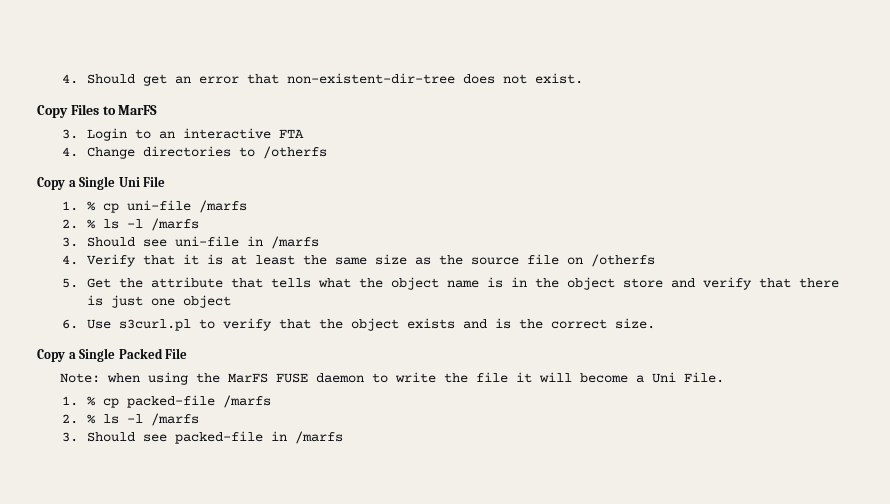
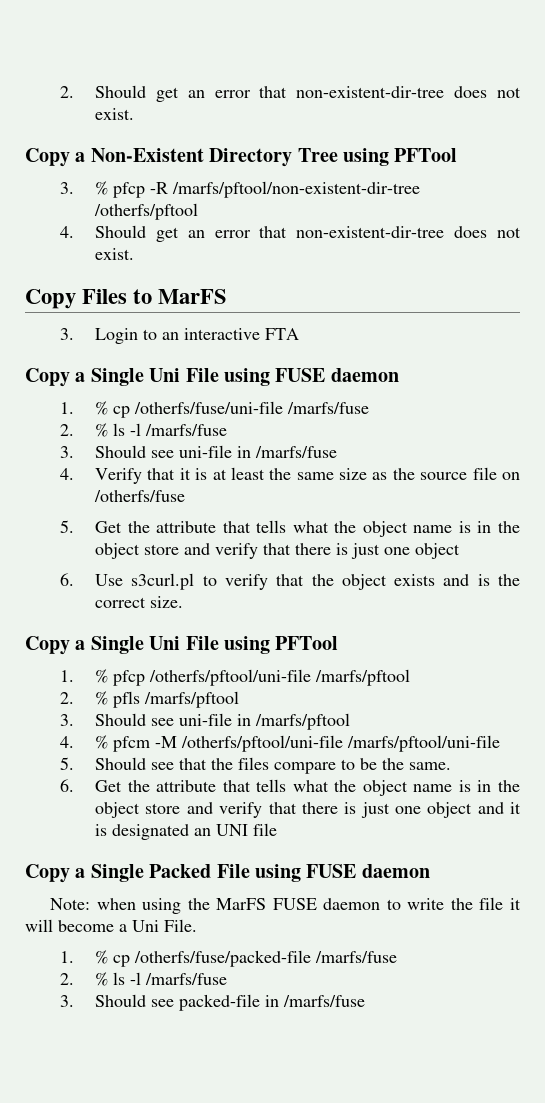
+ 2. Should get an error that non-existent-dir-tree does not exist.
+ Copy a Non-Existent Directory Tree using PFTool
+ 3. % pfcp -R /marfs/pftool/non-existent-dir-tree /otherfs/pftool
- 4. Change directories to /otherfs
- Copy a Single Uni File
- 1. % cp uni-file /marfs
- 2. % ls -l /marfs
- 3. Should see uni-file in /marfs
+ Copy a Single Uni File using FUSE daemon
+ 1. % cp /otherfs/fuse/uni-file /marfs/fuse
+ 2. % ls -l /marfs/fuse
+ 3. Should see uni-file in /marfs/fuse
- 4. Verify that it is at least the same size as the source file on /otherfs
+ 4. Verify that it is at least the same size as the source file on /otherfs/fuse
+ Copy a Single Uni File using PFTool
+ 1. % pfcp /otherfs/pftool/uni-file /marfs/pftool
+ 2. % pfls /marfs/pftool
+ 3. Should see uni-file in /marfs/pftool
+ 4. % pfcm -M /otherfs/pftool/uni-file /marfs/pftool/uni-file
+ 5. Should see that the files compare to be the same.
+ 6. Get the attribute that tells what the object name is in the object store and verify that there is just one object and it is designated an UNI file
- Copy a Single Packed File
+ Copy a Single Packed File using FUSE daemon
- 1. % cp packed-file /marfs
- 2. % ls -l /marfs
+ 1. % cp /otherfs/fuse/packed-file /marfs/fuse
+ 2. % ls -l /marfs/fuse
- 3. Should see packed-file in /marfs
+ 3. Should see packed-file in /marfs/fuse

